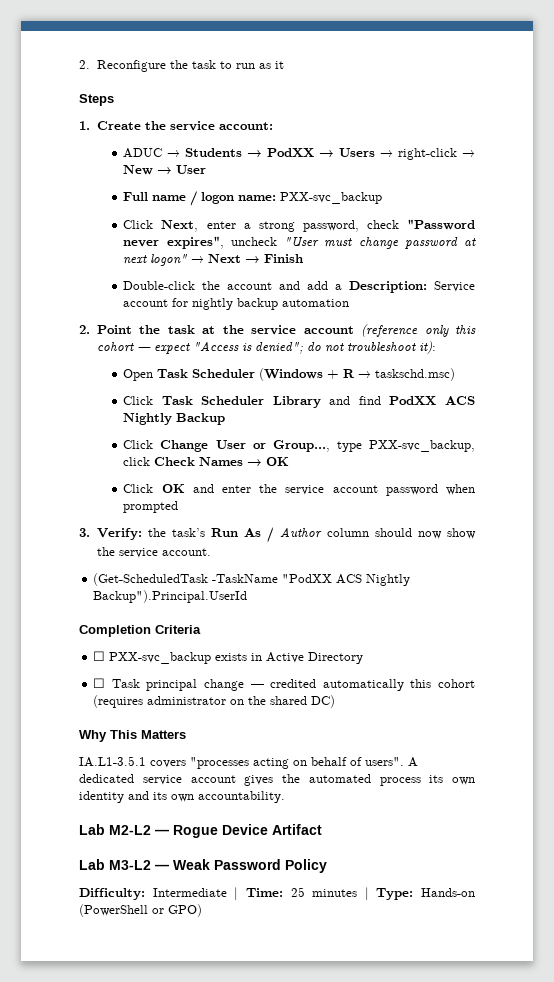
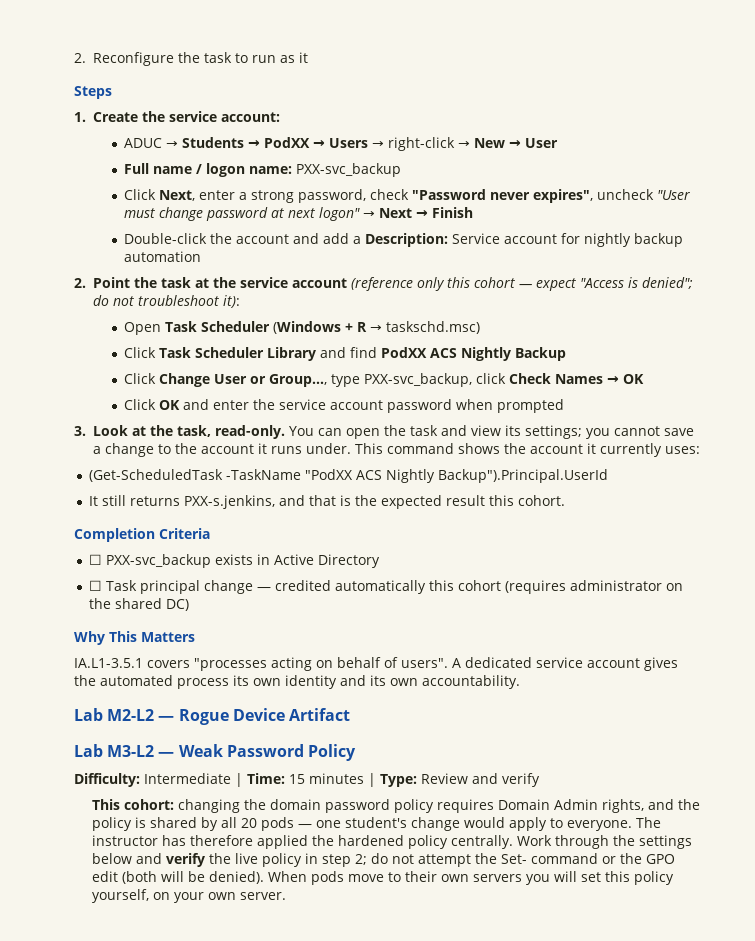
- 3. Verify: the task’s Run As / Author column should now show the service account.
+ 3. Look at the task, read-only. You can open the task and view its settings; you cannot save a change to the account it runs under. This command shows the account it currently uses:
+ It still returns PXX-s.jenkins, and that is the expected result this cohort.
- Difficulty: Intermediate | Time: 25 minutes | Type: Hands-on (PowerShell or GPO)
+ Difficulty: Intermediate | Time: 15 minutes | Type: Review and verify
+ This cohort: changing the domain password policy requires Domain Admin rights, and the policy is shared by all 20 pods — one student's change would apply to everyone. The instructor has therefore applied the hardened policy centrally. Work through the settings below and verify the live policy in step 2; do not attempt the Set- command or the GPO edit (both will be denied). When pods move to their own servers you will set this policy yourself, on your own server.

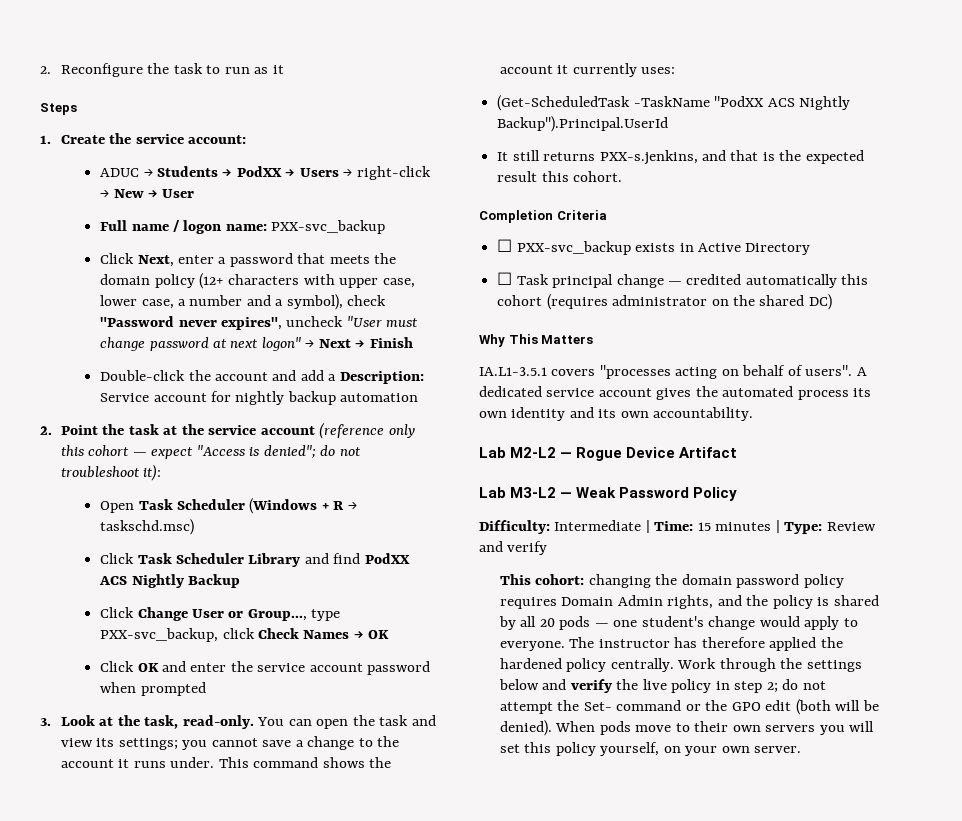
- Click Next, enter a strong password, check "Password never expires", uncheck "User must change password at next logon" → Next → Finish
+ Click Next, enter a password that meets the domain policy (12+ characters with upper case, lower case, a number and a symbol), check "Password never expires", uncheck "User must change password at next logon" → Next → Finish

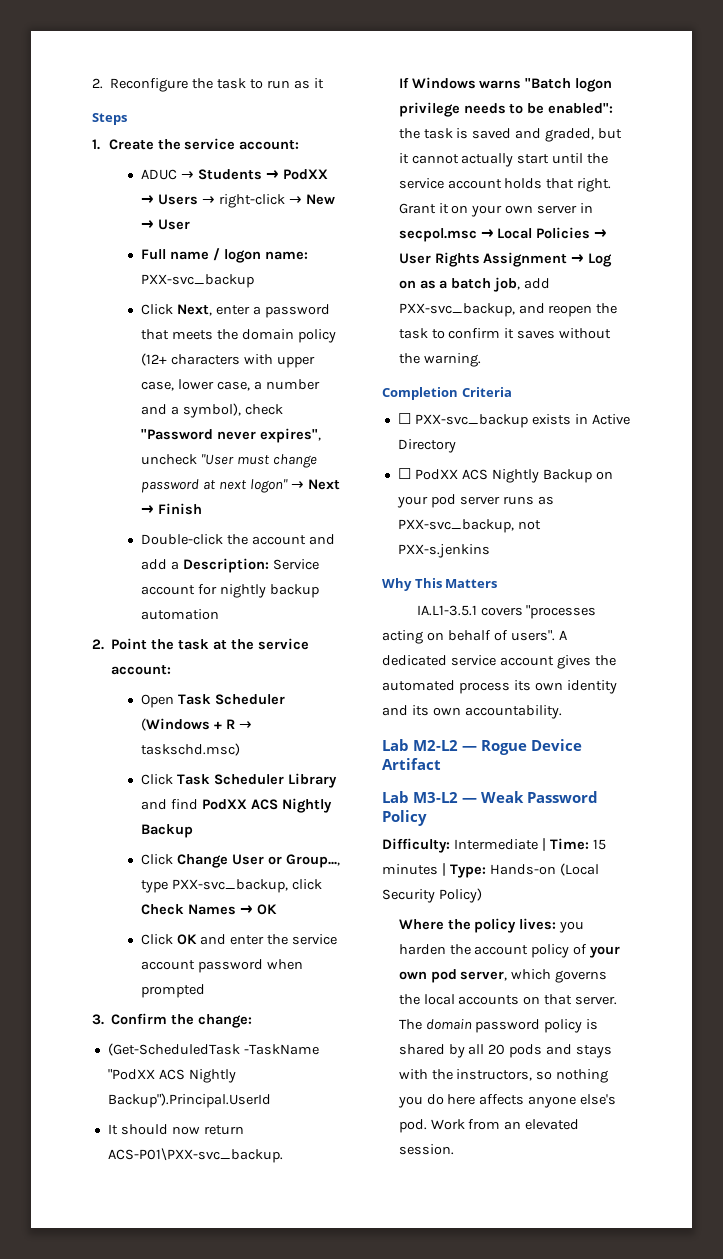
- 2. Point the task at the service account (reference only this cohort — expect "Access is denied"; do not troubleshoot it):
+ 2. Point the task at the service account:
- 3. Look at the task, read-only. You can open the task and view its settings; you cannot save a change to the account it runs under. This command shows the account it currently uses:
+ 3. Confirm the change:
- It still returns PXX-s.jenkins, and that is the expected result this cohort.
+ It should now return ACS-P01\PXX-svc_backup.
+ If Windows warns "Batch logon privilege needs to be enabled": the task is saved and graded, but it cannot actually start until the service account holds that right. Grant it on your own server in secpol.msc → Local Policies → User Rights Assignment → Log on as a batch job, add PXX-svc_backup, and reopen the task to confirm it saves without the warning.
- ☐ Task principal change — credited automatically this cohort (requires administrator on the shared DC)
+ ☐ PodXX ACS Nightly Backup on your pod server runs as PXX-svc_backup, not PXX-s.jenkins
- Difficulty: Intermediate | Time: 15 minutes | Type: Review and verify
- This cohort: changing the domain password policy requires Domain Admin rights, and the policy is shared by all 20 pods — one student's change would apply to everyone. The instructor has therefore applied the hardened policy centrally. Work through the settings below and verify the live policy in step 2; do not attempt the Set- command or the GPO edit (both will be denied). When pods move to their own servers you will set this policy yourself, on your own server.
+ Difficulty: Intermediate | Time: 15 minutes | Type: Hands-on (Local Security Policy)
+ Where the policy lives: you harden the account policy of your own pod server, which governs the local accounts on that server. The domain password policy is shared by all 20 pods and stays with the instructors, so nothing you do here affects anyone else's pod. Work from an elevated session.

